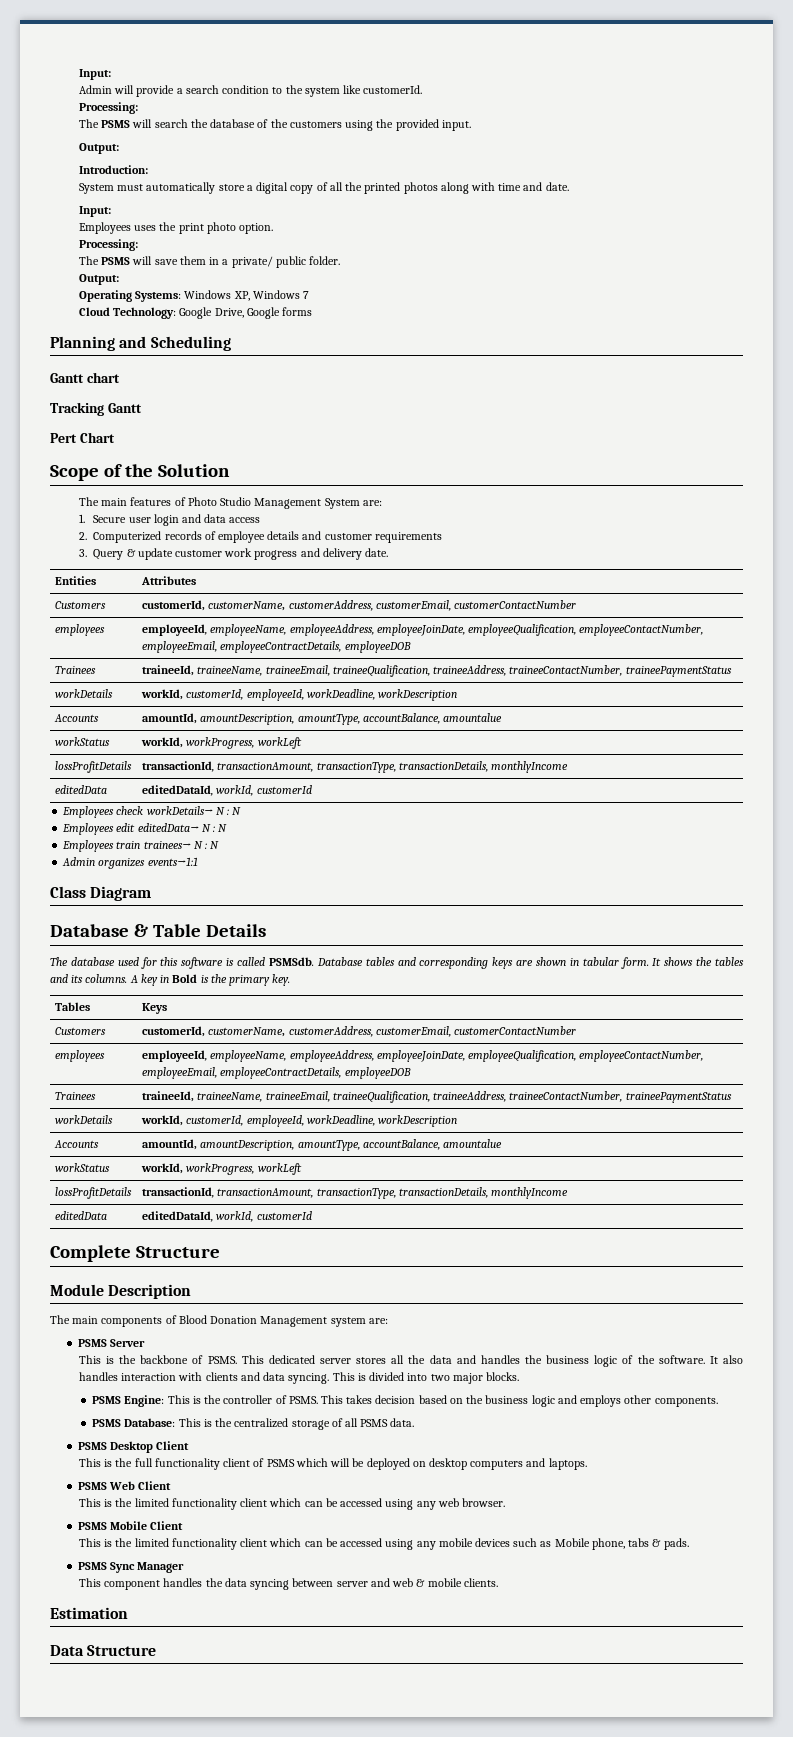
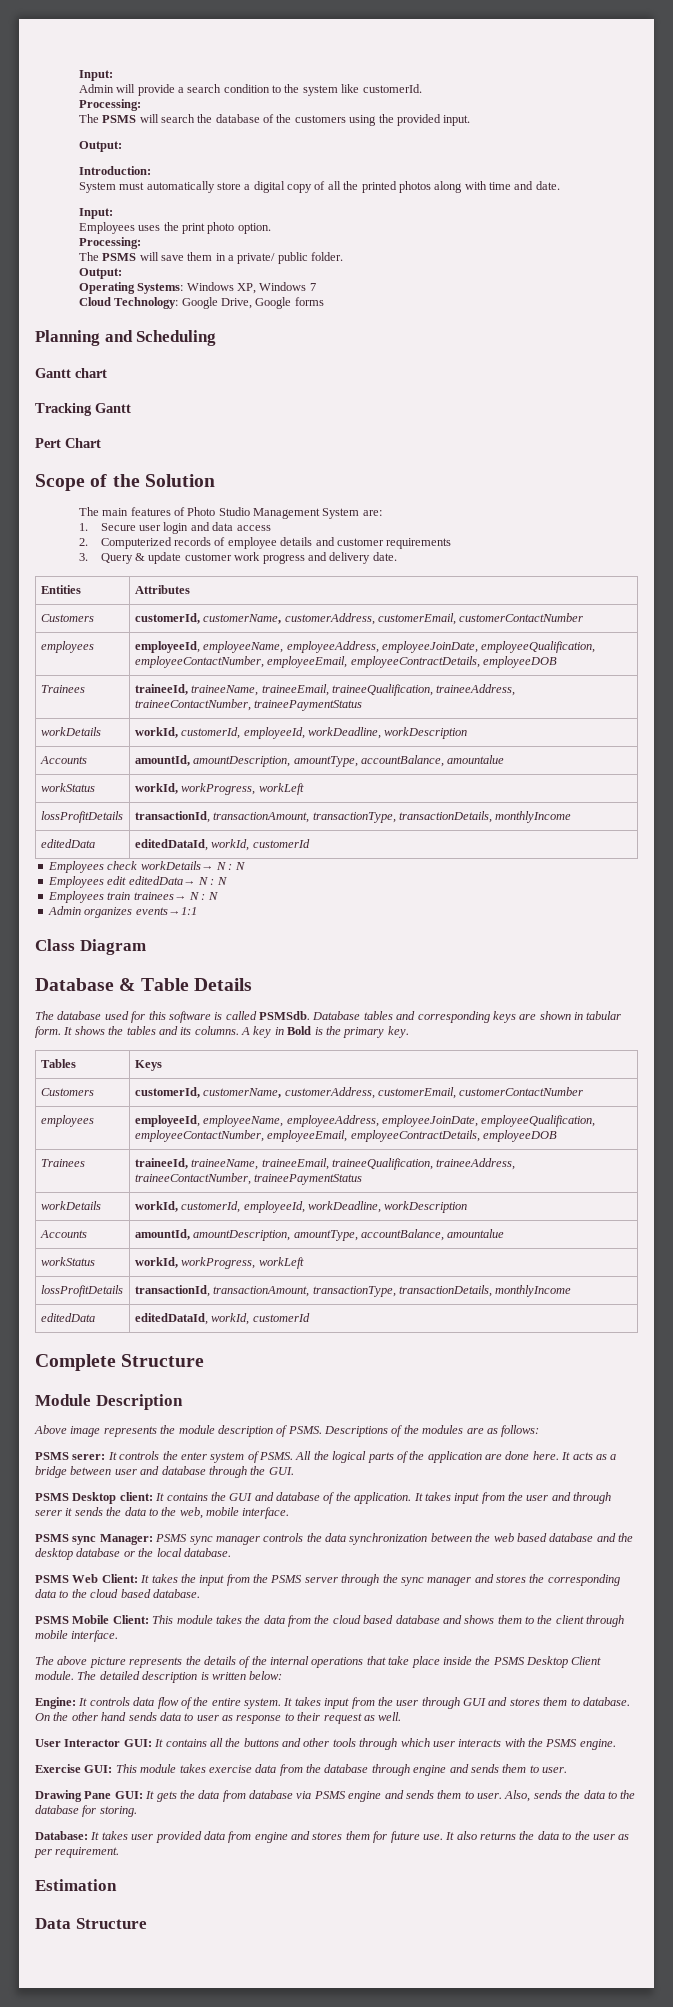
- The main components of Blood Donation Management system are:
- PSMS Server
- This is the backbone of PSMS. This dedicated server stores all the data and handles the business logic of the software. It also handles interaction with clients and data syncing. This is divided into two major blocks.
- PSMS Engine: This is the controller of PSMS. This takes decision based on the business logic and employs other components.
- PSMS Database: This is the centralized storage of all PSMS data.
- PSMS Desktop Client
- This is the full functionality client of PSMS which will be deployed on desktop computers and laptops.
- PSMS Web Client
- This is the limited functionality client which can be accessed using any web browser.
- PSMS Mobile Client
- This is the limited functionality client which can be accessed using any mobile devices such as Mobile phone, tabs & pads.
- PSMS Sync Manager
- This component handles the data syncing between server and web & mobile clients.
+ Above image represents the module description of PSMS. Descriptions of the modules are as follows:
+ PSMS serer: It controls the enter system of PSMS. All the logical parts of the application are done here. It acts as a bridge between user and database through the GUI.
+ PSMS Desktop client: It contains the GUI and database of the application. It takes input from the user and through serer it sends the data to the web, mobile interface.
+ PSMS sync Manager: PSMS sync manager controls the data synchronization between the web based database and the desktop database or the local database.
+ PSMS Web Client: It takes the input from the PSMS server through the sync manager and stores the corresponding data to the cloud based database.
+ PSMS Mobile Client: This module takes the data from the cloud based database and shows them to the client through mobile interface.
+ The above picture represents the details of the internal operations that take place inside the PSMS Desktop Client module. The detailed description is written below:
+ Engine: It controls data flow of the entire system. It takes input from the user through GUI and stores them to database. On the other hand sends data to user as response to their request as well.
+ User Interactor GUI: It contains all the buttons and other tools through which user interacts with the PSMS engine.
+ Exercise GUI: This module takes exercise data from the database through engine and sends them to user.
+ Drawing Pane GUI: It gets the data from database via PSMS engine and sends them to user. Also, sends the data to the database for storing.
+ Database: It takes user provided data from engine and stores them for future use. It also returns the data to the user as per requirement.

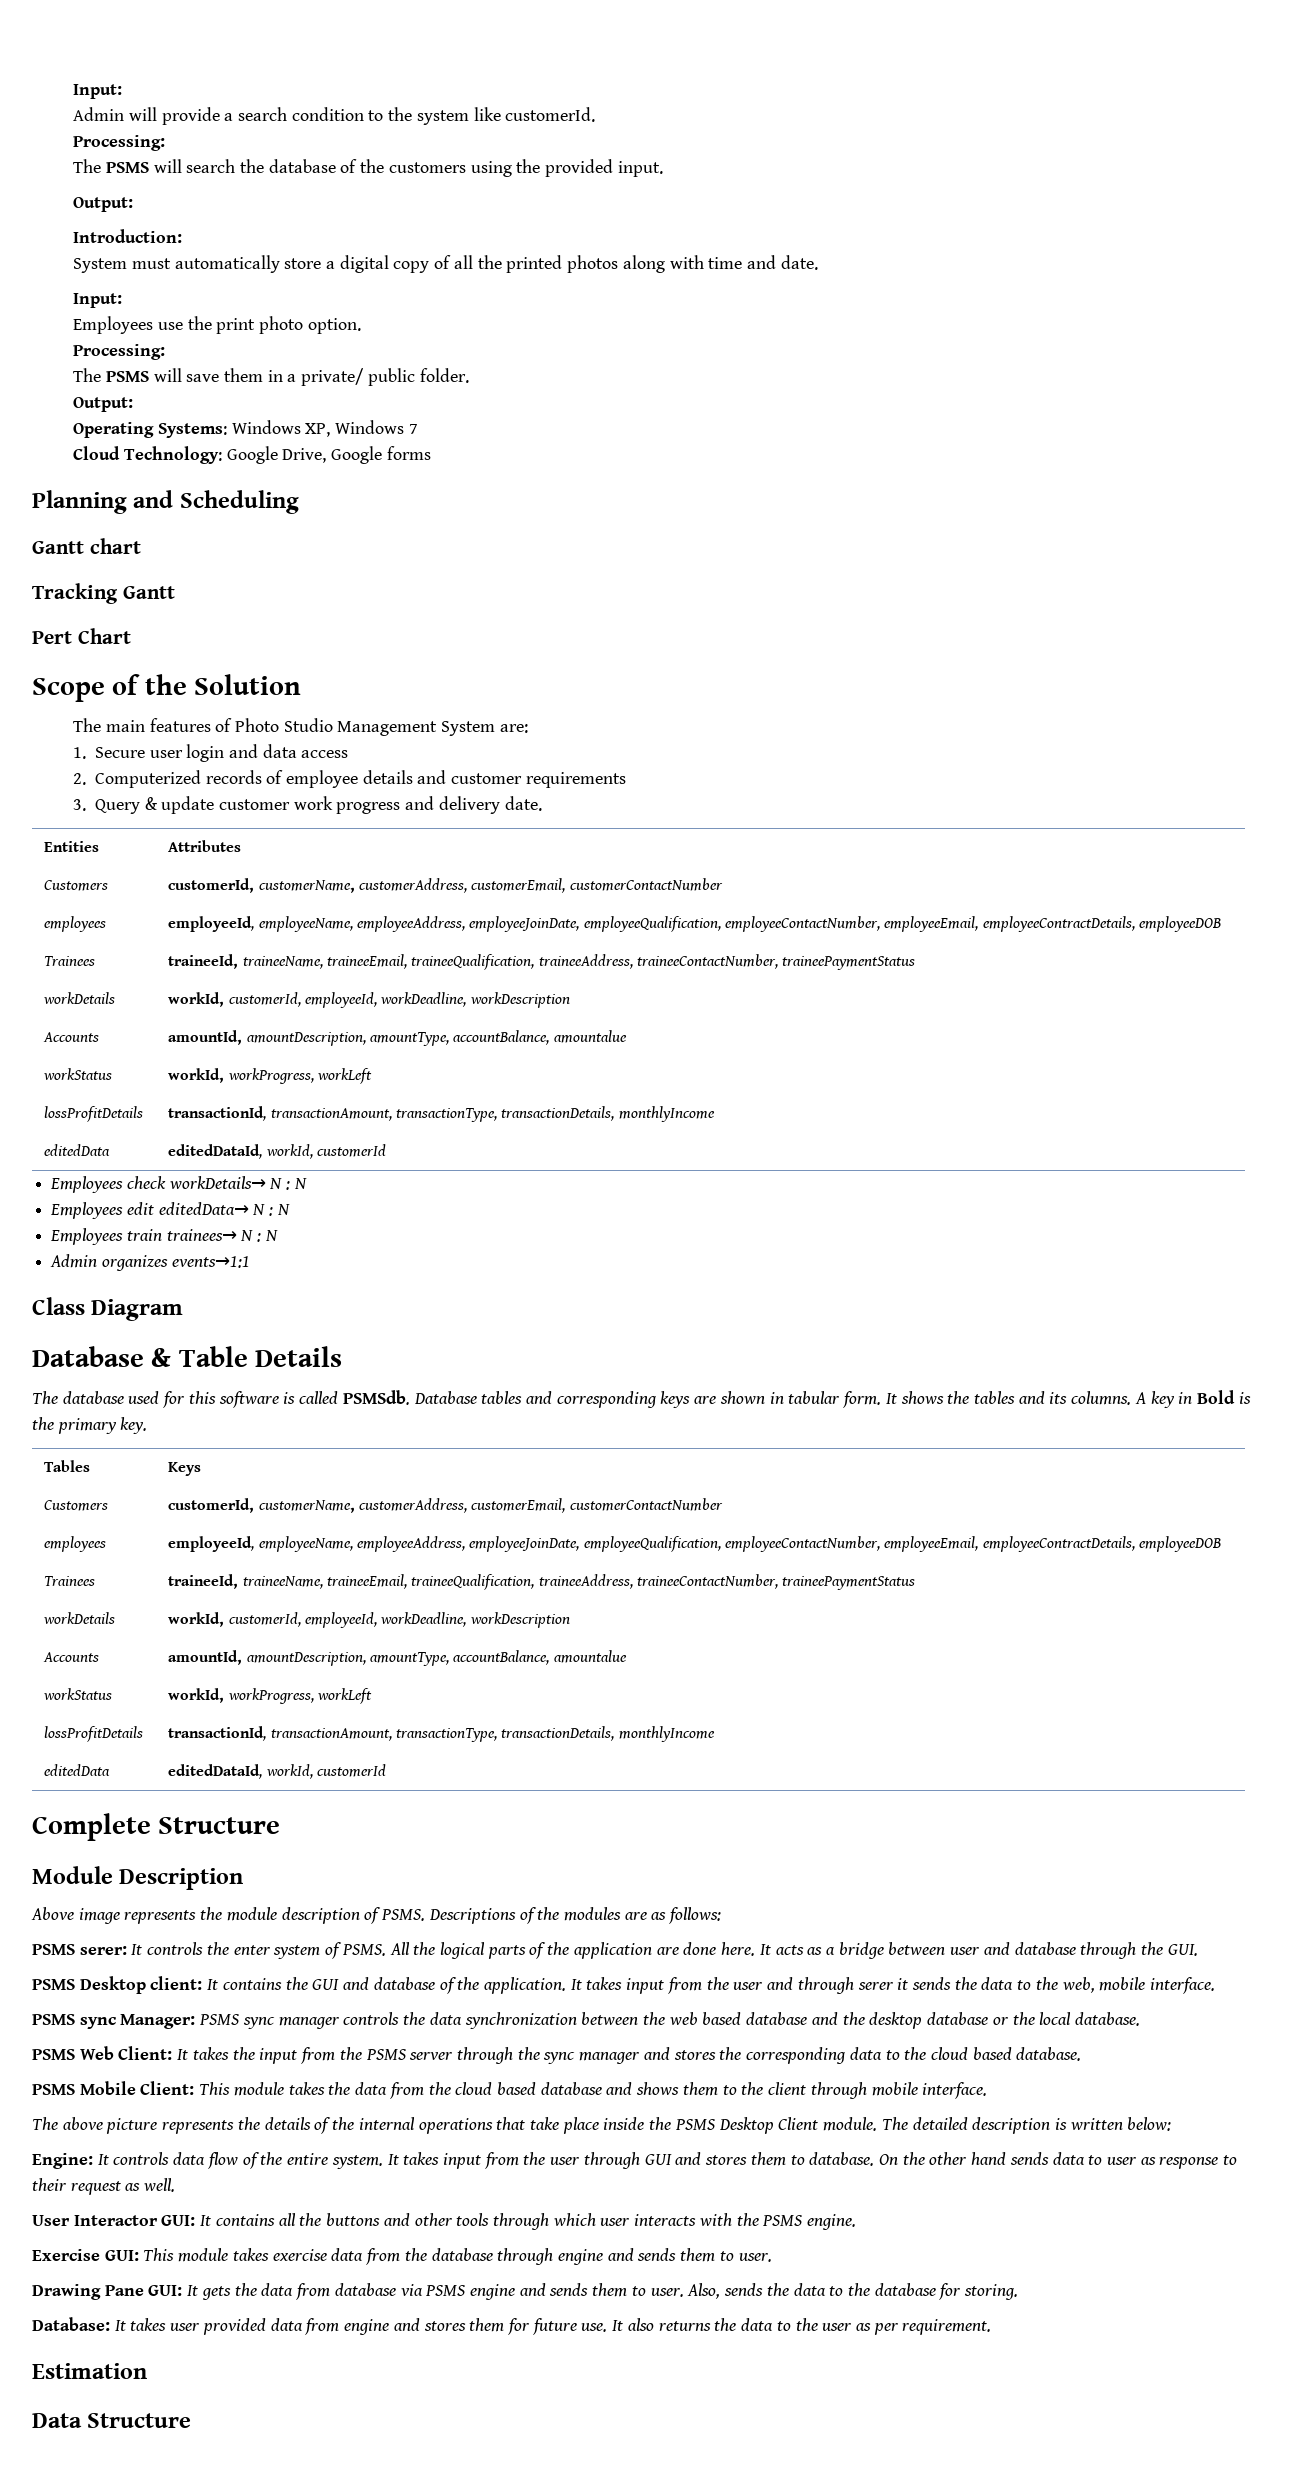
- Employees uses the print photo option.
+ Employees use the print photo option.

